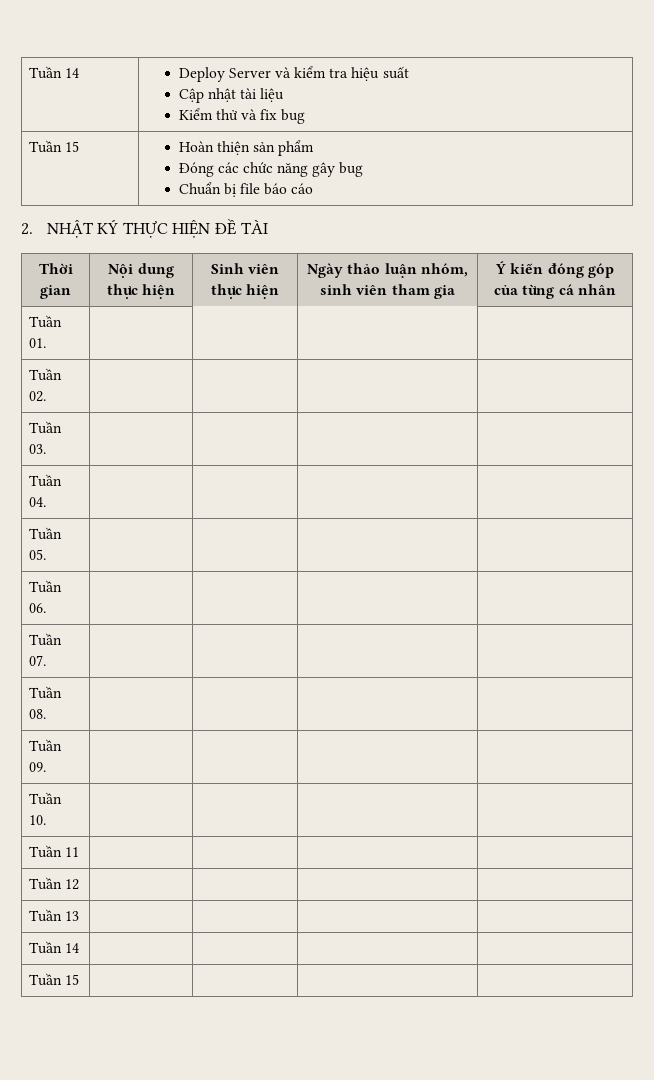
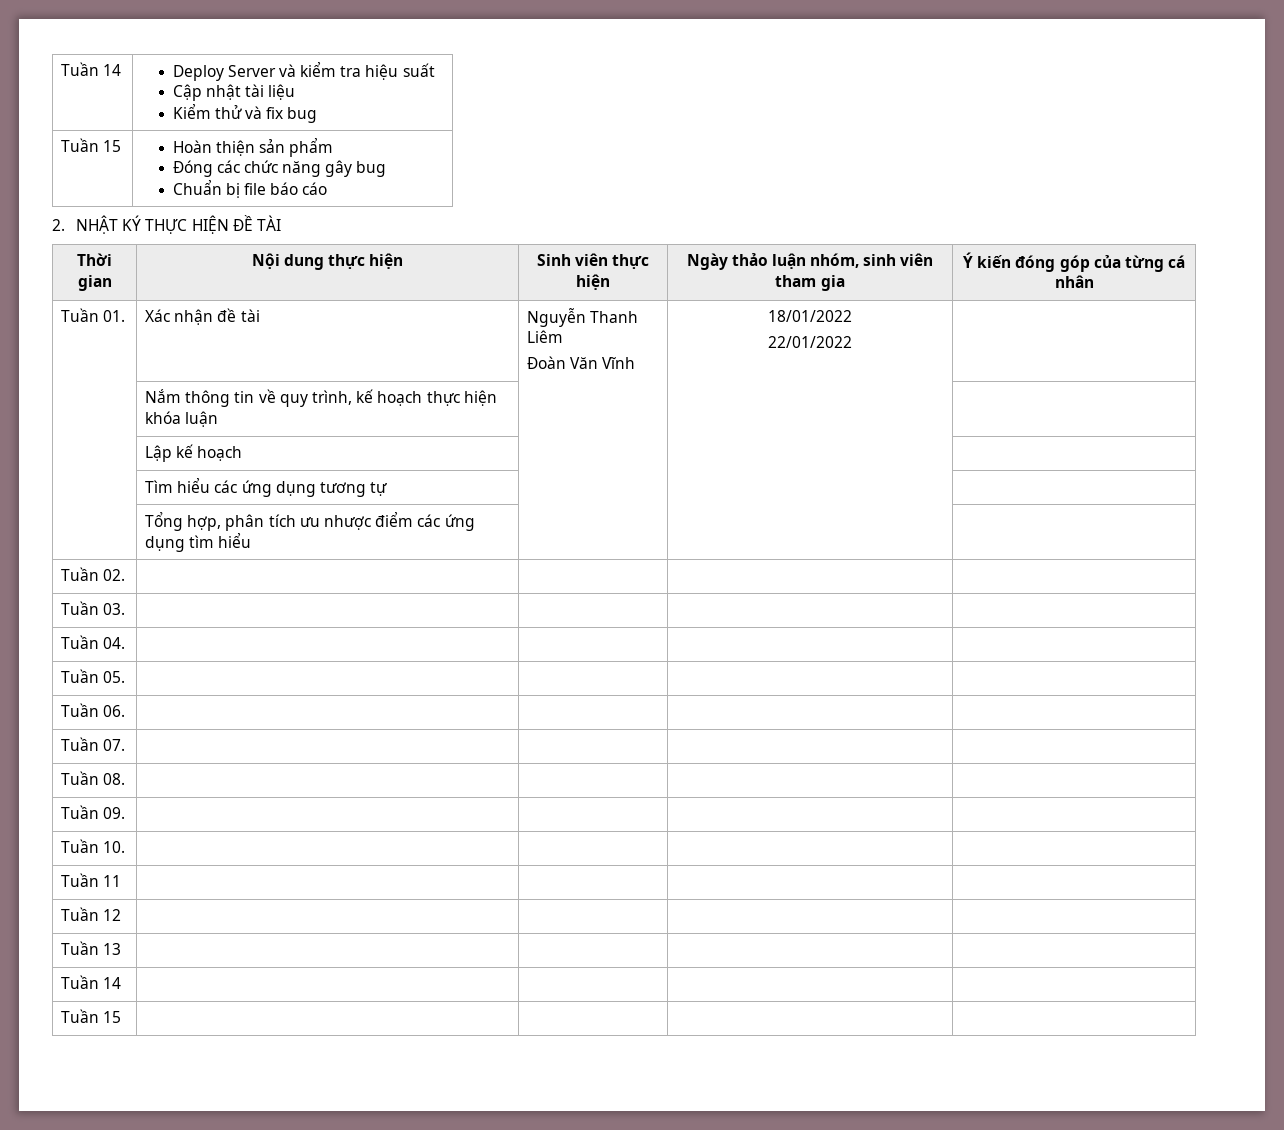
- Tuần 01. | | | |
+ Tuần 01. | Xác nhận đề tài | Nguyễn Thanh Liêm
+ Đoàn Văn Vĩnh | 18/01/2022
+ 22/01/2022 |
+ | Nắm thông tin về quy trình, kế hoạch thực hiện khóa luận | | |
+ | Lập kế hoạch | | |
+ | Tìm hiểu các ứng dụng tương tự | | |
+ | Tổng hợp, phân tích ưu nhược điểm các ứng dụng tìm hiểu | | |

